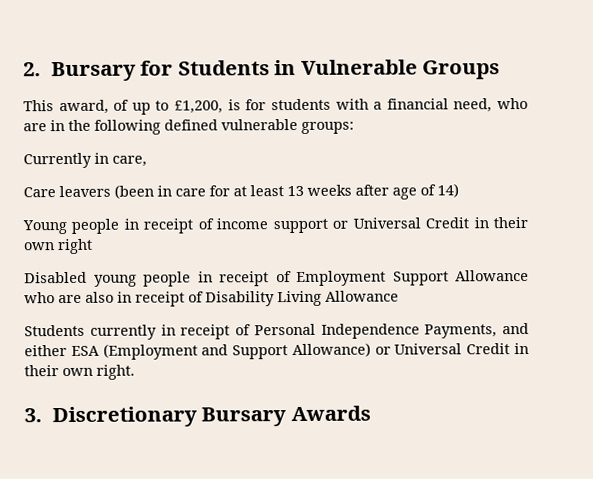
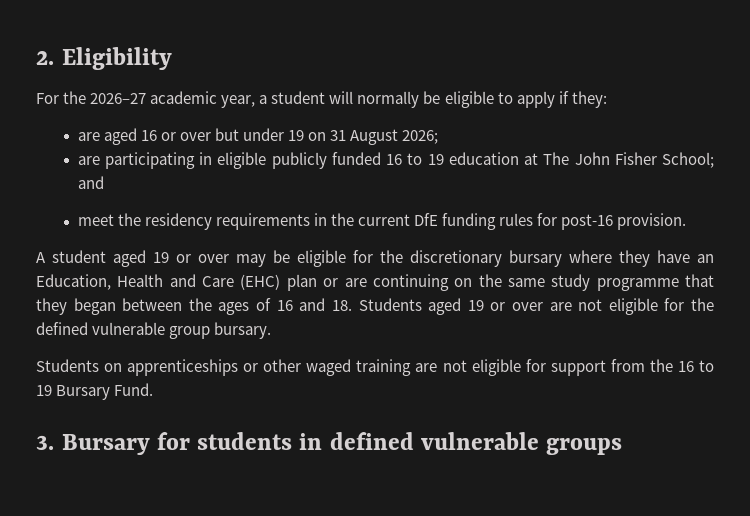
- 2. Bursary for Students in Vulnerable Groups
- This award, of up to £1,200, is for students with a financial need, who are in the following defined vulnerable groups:
- Currently in care,
- Care leavers (been in care for at least 13 weeks after age of 14)
- Young people in receipt of income support or Universal Credit in their own right
- Disabled young people in receipt of Employment Support Allowance who are also in receipt of Disability Living Allowance
- Students currently in receipt of Personal Independence Payments, and either ESA (Employment and Support Allowance) or Universal Credit in their own right.
- 3. Discretionary Bursary Awards
+ 2. Eligibility
+ For the 2026–27 academic year, a student will normally be eligible to apply if they:
+ are aged 16 or over but under 19 on 31 August 2026;
+ are participating in eligible publicly funded 16 to 19 education at The John Fisher School; and
+ meet the residency requirements in the current DfE funding rules for post-16 provision.
+ A student aged 19 or over may be eligible for the discretionary bursary where they have an Education, Health and Care (EHC) plan or are continuing on the same study programme that they began between the ages of 16 and 18. Students aged 19 or over are not eligible for the defined vulnerable group bursary.
+ Students on apprenticeships or other waged training are not eligible for support from the 16 to 19 Bursary Fund.
+ 3. Bursary for students in defined vulnerable groups

